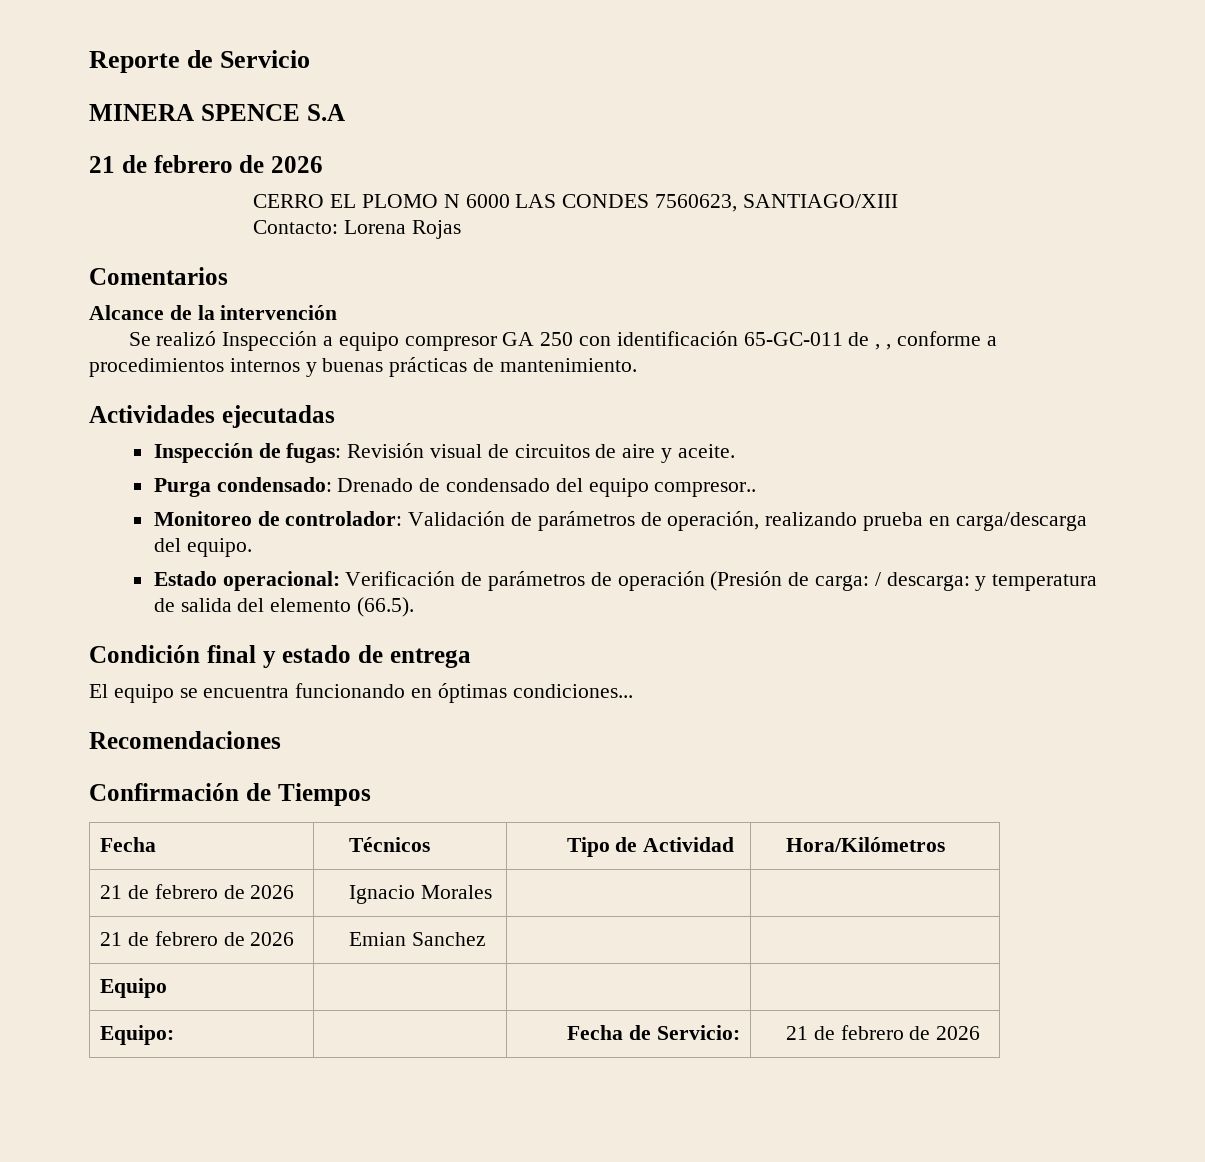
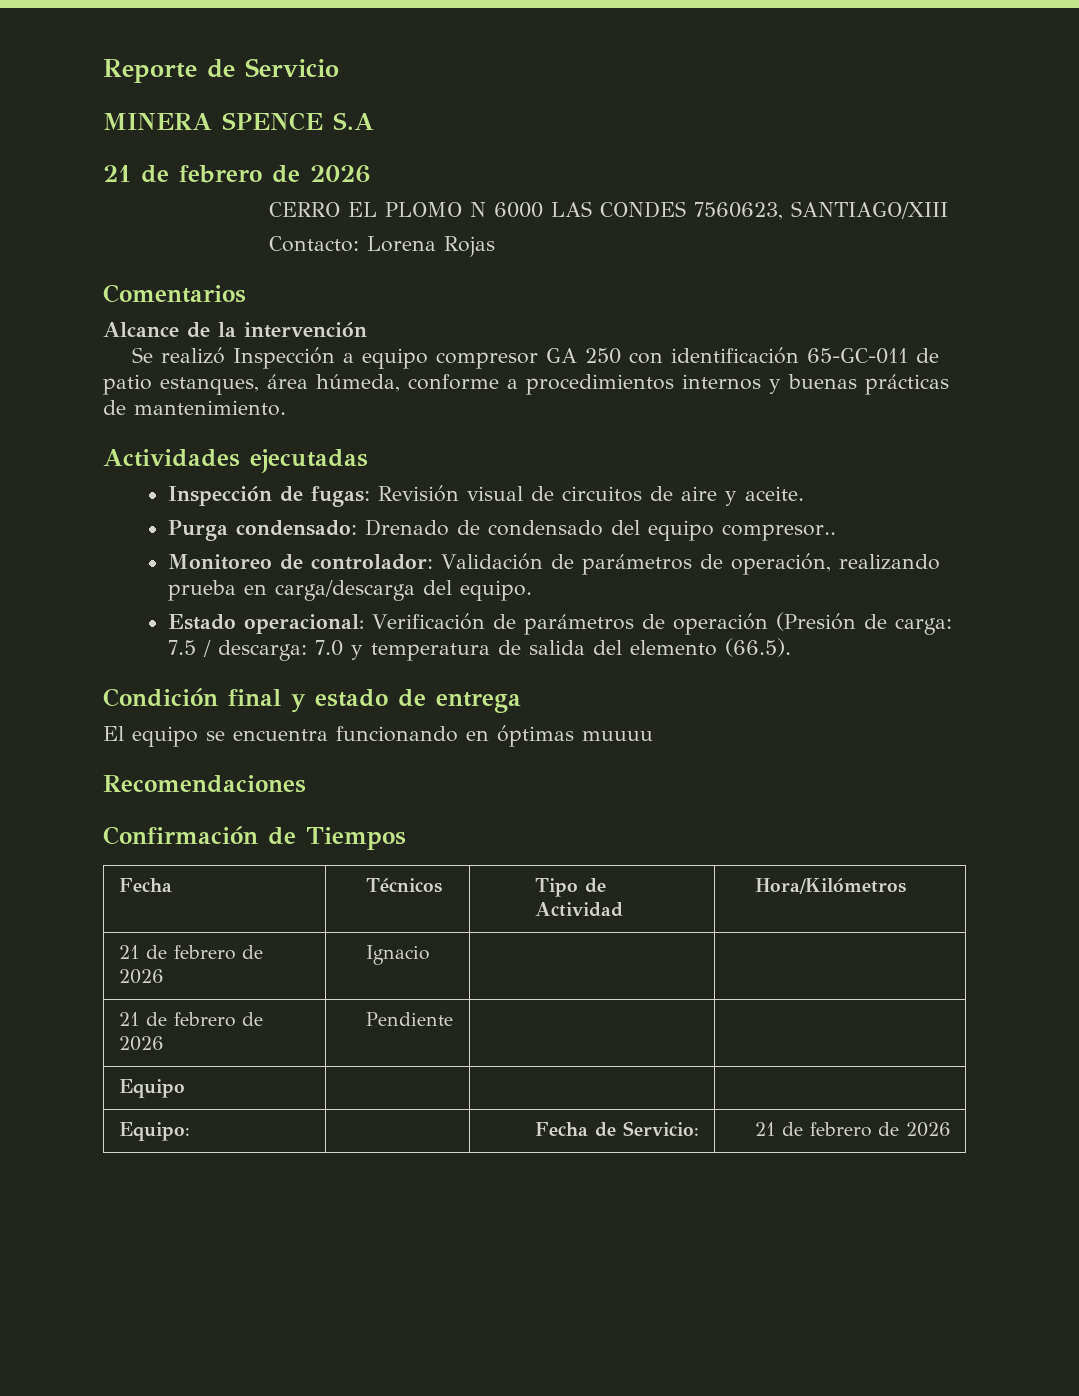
- Se realizó Inspección a equipo compresor GA 250 con identificación 65-GC-011 de , , conforme a procedimientos internos y buenas prácticas de mantenimiento.
+ Se realizó Inspección a equipo compresor GA 250 con identificación 65-GC-011 de patio estanques, área húmeda, conforme a procedimientos internos y buenas prácticas de mantenimiento.
- Estado operacional: Verificación de parámetros de operación (Presión de carga: / descarga: y temperatura de salida del elemento (66.5).
+ Estado operacional: Verificación de parámetros de operación (Presión de carga: 7.5 / descarga: 7.0 y temperatura de salida del elemento (66.5).
- El equipo se encuentra funcionando en óptimas condiciones...
+ El equipo se encuentra funcionando en óptimas muuuu
- 21 de febrero de 2026 | Ignacio Morales | |
- 21 de febrero de 2026 | Emian Sanchez | |
+ 21 de febrero de 2026 | Ignacio | |
+ 21 de febrero de 2026 | Pendiente | |

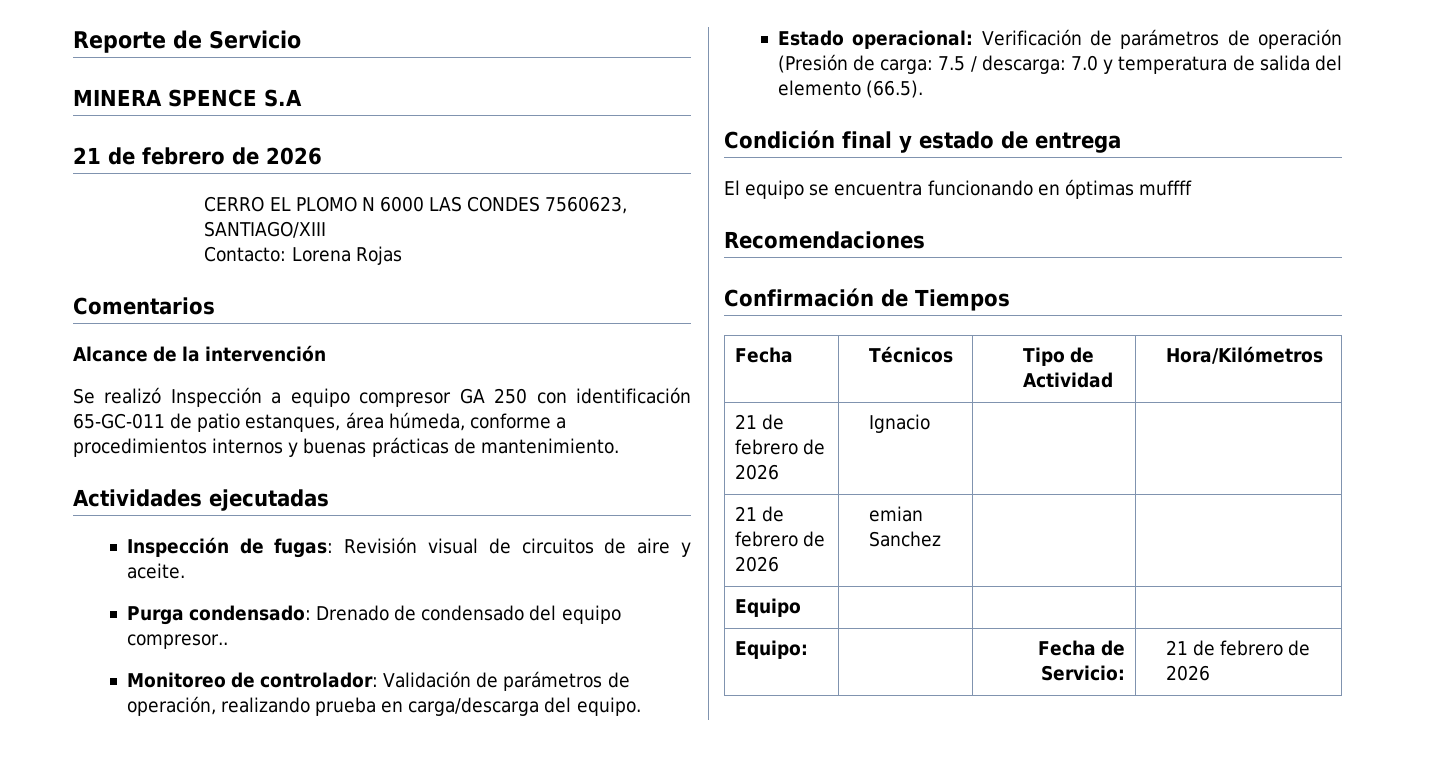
- El equipo se encuentra funcionando en óptimas muuuu
+ El equipo se encuentra funcionando en óptimas muffff
- 21 de febrero de 2026 | Pendiente | |
+ 21 de febrero de 2026 | emian Sanchez | |

